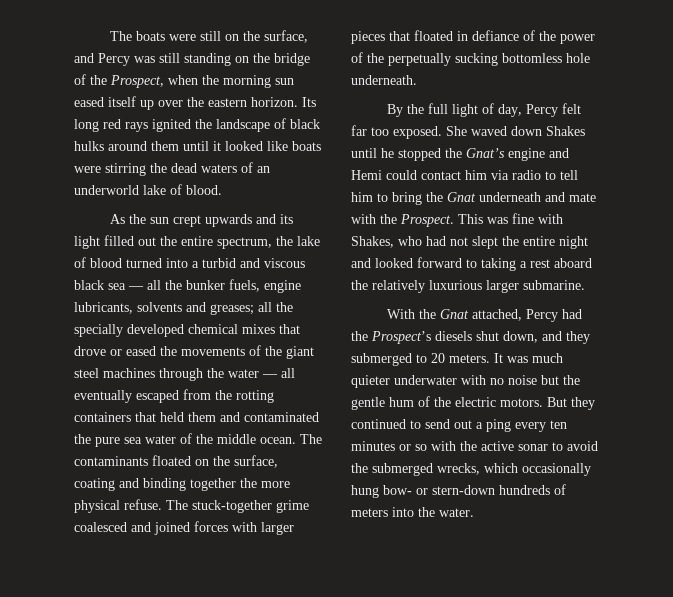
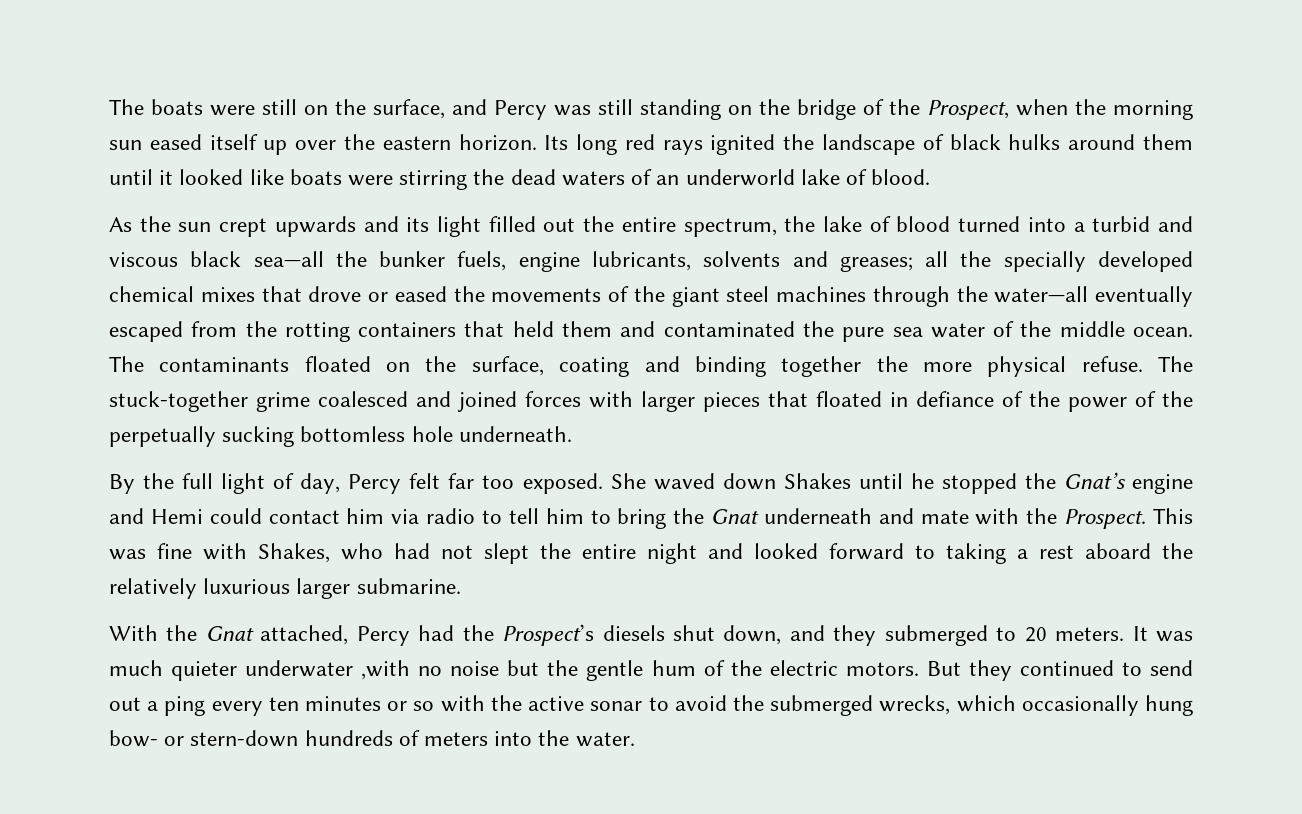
- As the sun crept upwards and its light filled out the entire spectrum, the lake of blood turned into a turbid and viscous black sea — all the bunker fuels, engine lubricants, solvents and greases;
+ As the sun crept upwards and its light filled out the entire spectrum, the lake of blood turned into a turbid and viscous black sea—all the bunker fuels, engine lubricants, solvents and greases;
- all the specially developed chemical mixes that drove or eased the movements of the giant steel machines through the water — all eventually escaped from the rotting containers that held them and contaminated the pure sea water of the middle ocean.
+ all the specially developed chemical mixes that drove or eased the movements of the giant steel machines through the water—all eventually escaped from the rotting containers that held them and contaminated the pure sea water of the middle ocean.
- It was much quieter underwater with no noise but the gentle hum of the electric motors.
+ It was much quieter underwater ,with no noise but the gentle hum of the electric motors.

